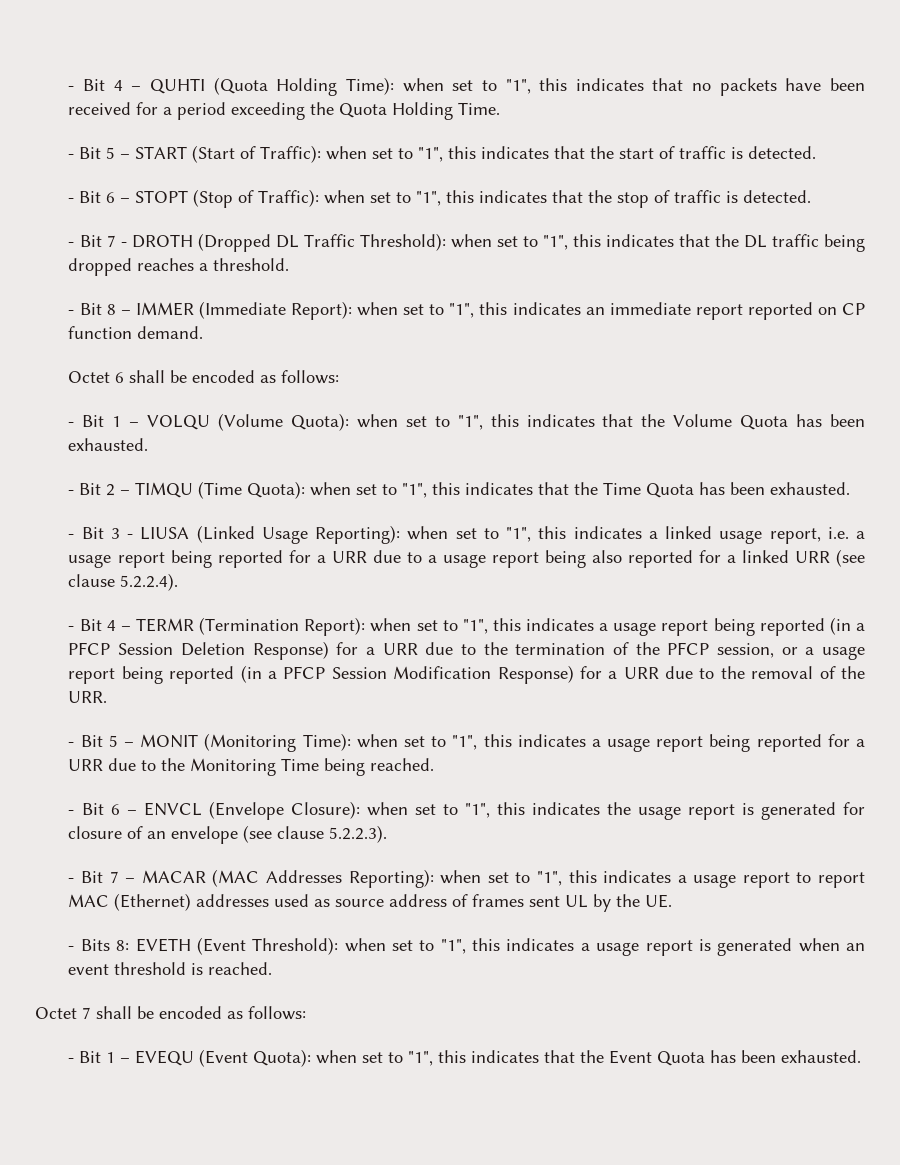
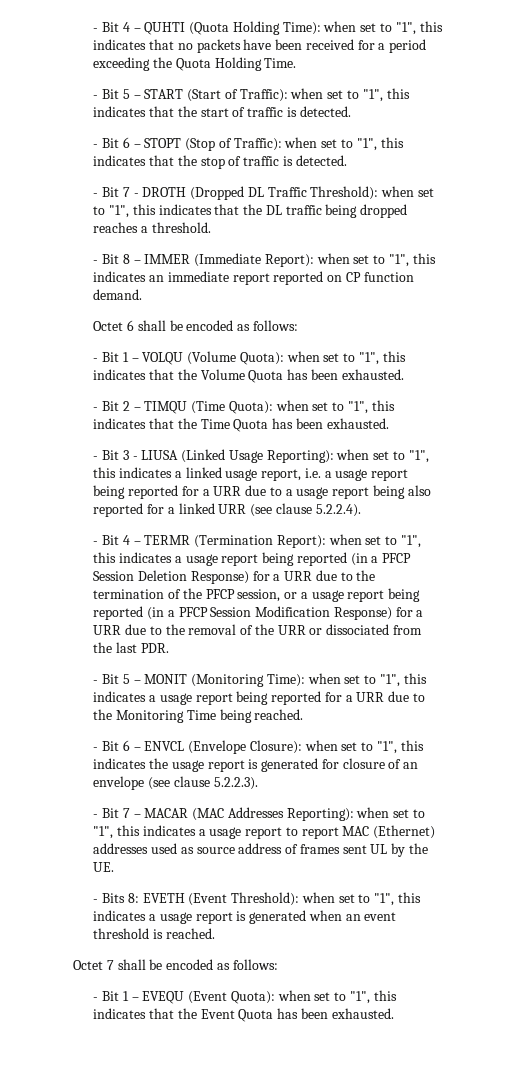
- - Bit 4 – TERMR (Termination Report): when set to "1", this indicates a usage report being reported (in a PFCP Session Deletion Response) for a URR due to the termination of the PFCP session, or a usage report being reported (in a PFCP Session Modification Response) for a URR due to the removal of the URR.
+ - Bit 4 – TERMR (Termination Report): when set to "1", this indicates a usage report being reported (in a PFCP Session Deletion Response) for a URR due to the termination of the PFCP session, or a usage report being reported (in a PFCP Session Modification Response) for a URR due to the removal of the URR or dissociated from the last PDR.

